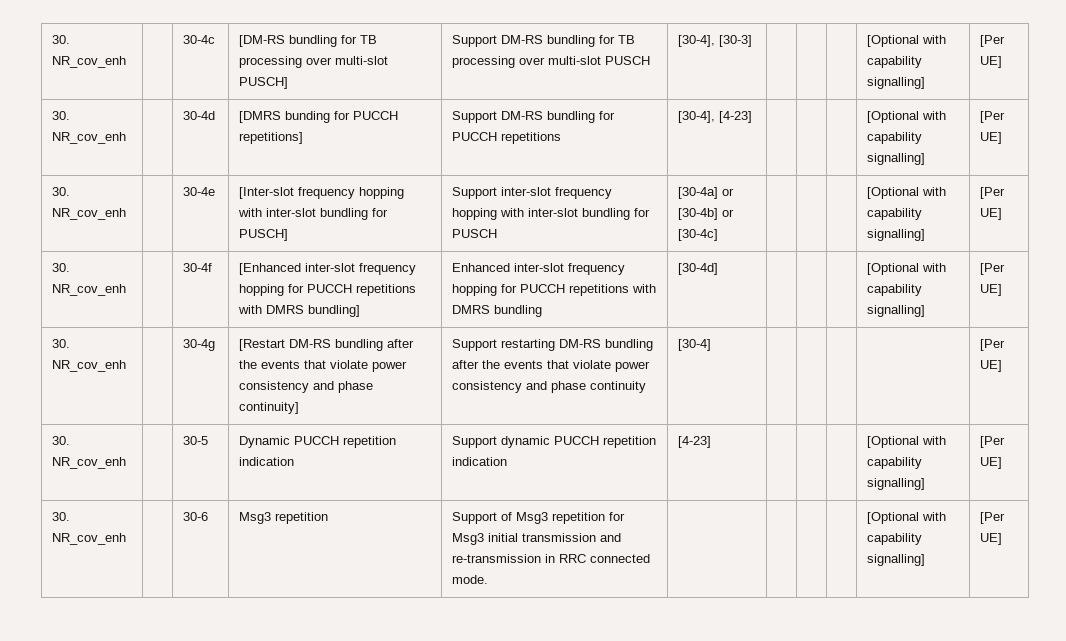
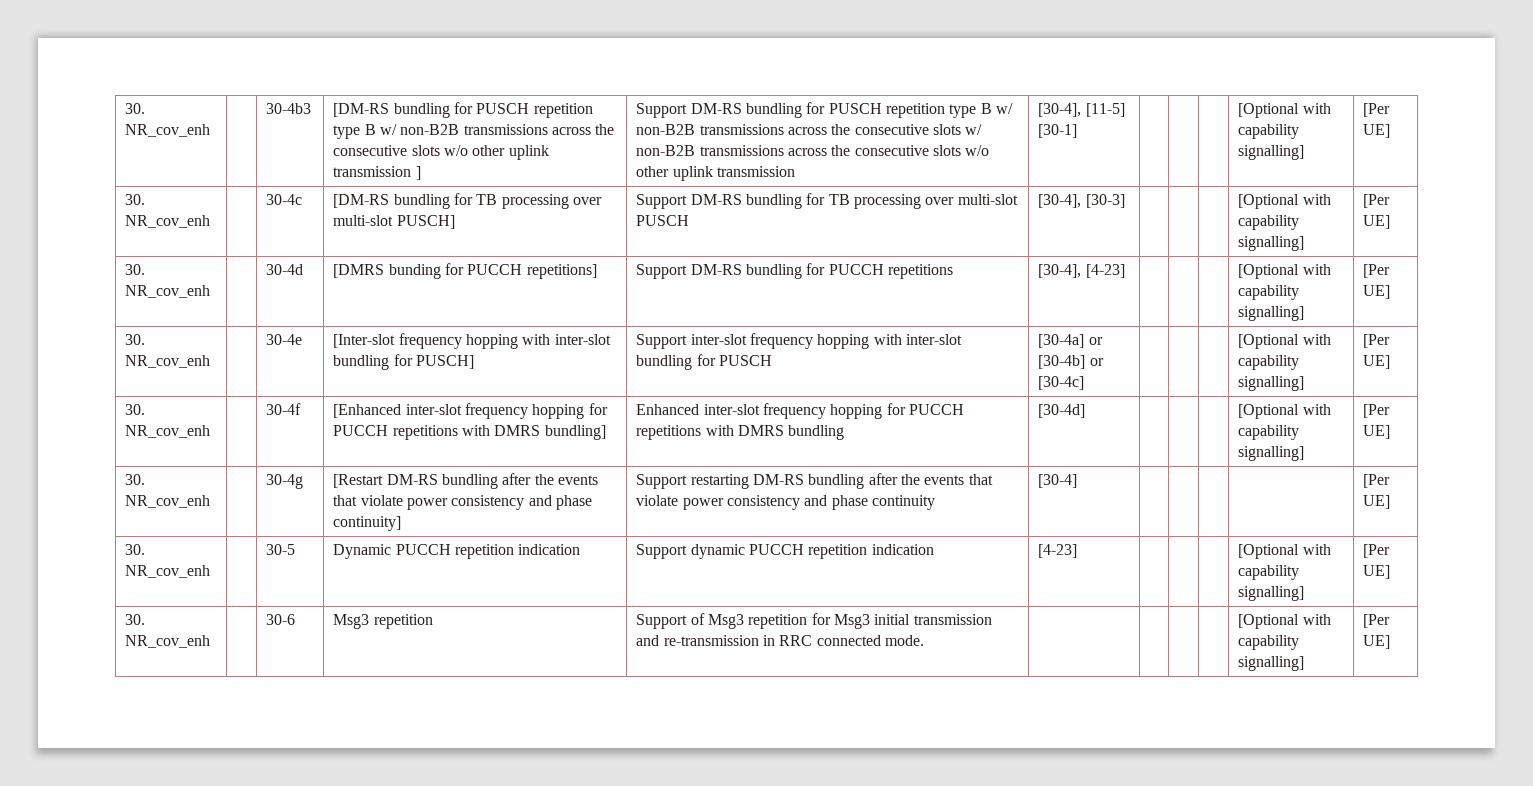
+ 30. NR_cov_enh | | 30-4b3 | [DM-RS bundling for PUSCH repetition type B w/ non-B2B transmissions across the consecutive slots w/o other uplink transmission ] | Support DM-RS bundling for PUSCH repetition type B w/ non-B2B transmissions across the consecutive slots w/ non-B2B transmissions across the consecutive slots w/o other uplink transmission | [30-4], [11-5] [30-1] | | | | [Optional with capability signalling] | [Per UE]

